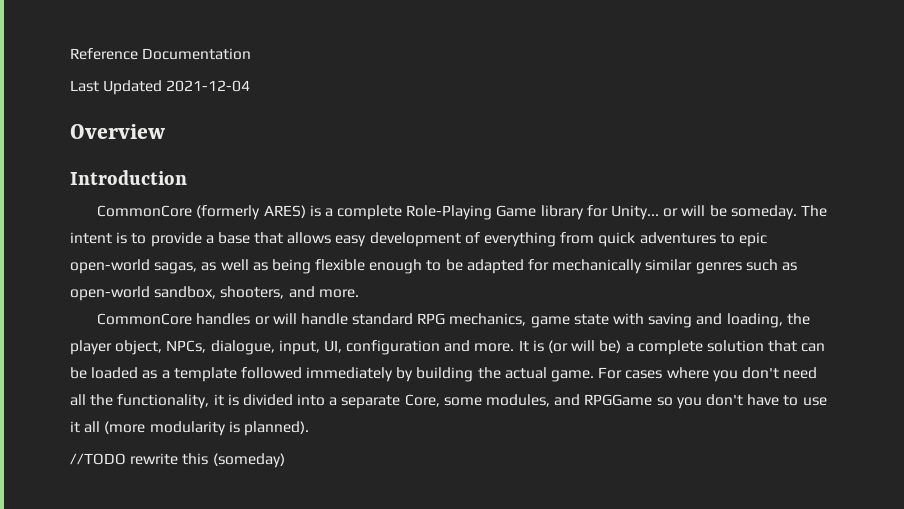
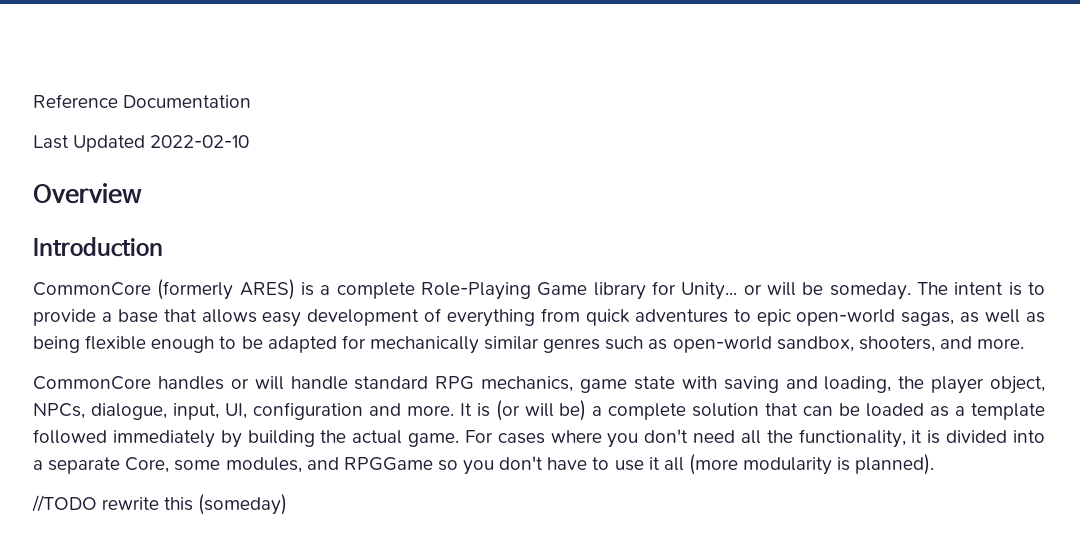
- Last Updated 2021-12-04
+ Last Updated 2022-02-10

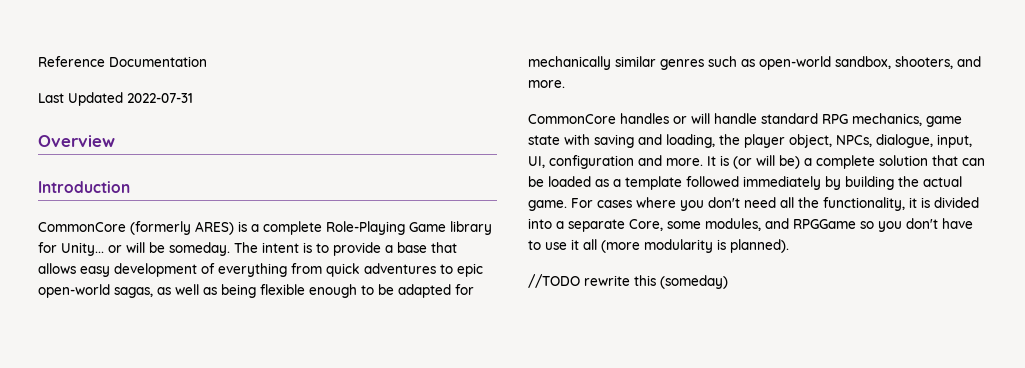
- Last Updated 2022-02-10
+ Last Updated 2022-07-31

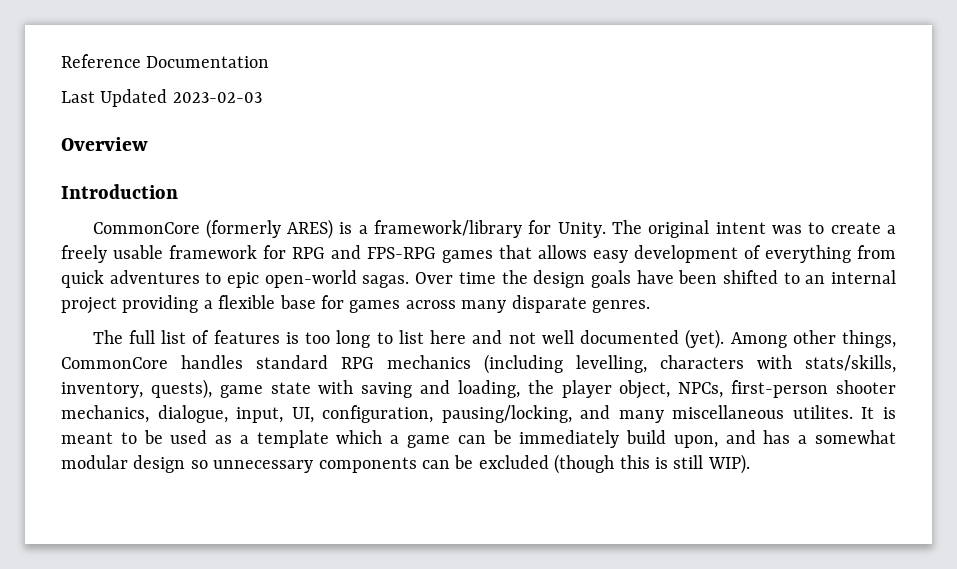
- Last Updated 2022-07-31
+ Last Updated 2023-02-03
- CommonCore (formerly ARES) is a complete Role-Playing Game library for Unity... or will be someday. The intent is to provide a base that allows easy development of everything from quick adventures to epic open-world sagas, as well as being flexible enough to be adapted for mechanically similar genres such as open-world sandbox, shooters, and more.
- CommonCore handles or will handle standard RPG mechanics, game state with saving and loading, the player object, NPCs, dialogue, input, UI, configuration and more. It is (or will be) a complete solution that can be loaded as a template followed immediately by building the actual game. For cases where you don't need all the functionality, it is divided into a separate Core, some modules, and RPGGame so you don't have to use it all (more modularity is planned).
- //TODO rewrite this (someday)
+ CommonCore (formerly ARES) is a framework/library for Unity. The original intent was to create a freely usable framework for RPG and FPS-RPG games that allows easy development of everything from quick adventures to epic open-world sagas. Over time the design goals have been shifted to an internal project providing a flexible base for games across many disparate genres.
+ The full list of features is too long to list here and not well documented (yet). Among other things, CommonCore handles standard RPG mechanics (including levelling, characters with stats/skills, inventory, quests), game state with saving and loading, the player object, NPCs, first-person shooter mechanics, dialogue, input, UI, configuration, pausing/locking, and many miscellaneous utilites. It is meant to be used as a template which a game can be immediately build upon, and has a somewhat modular design so unnecessary components can be excluded (though this is still WIP).

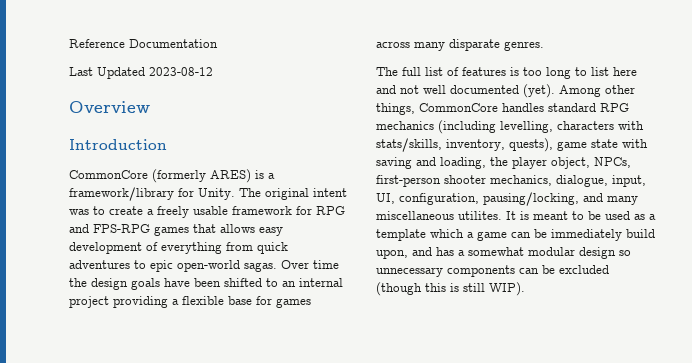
- Last Updated 2023-02-03
+ Last Updated 2023-08-12

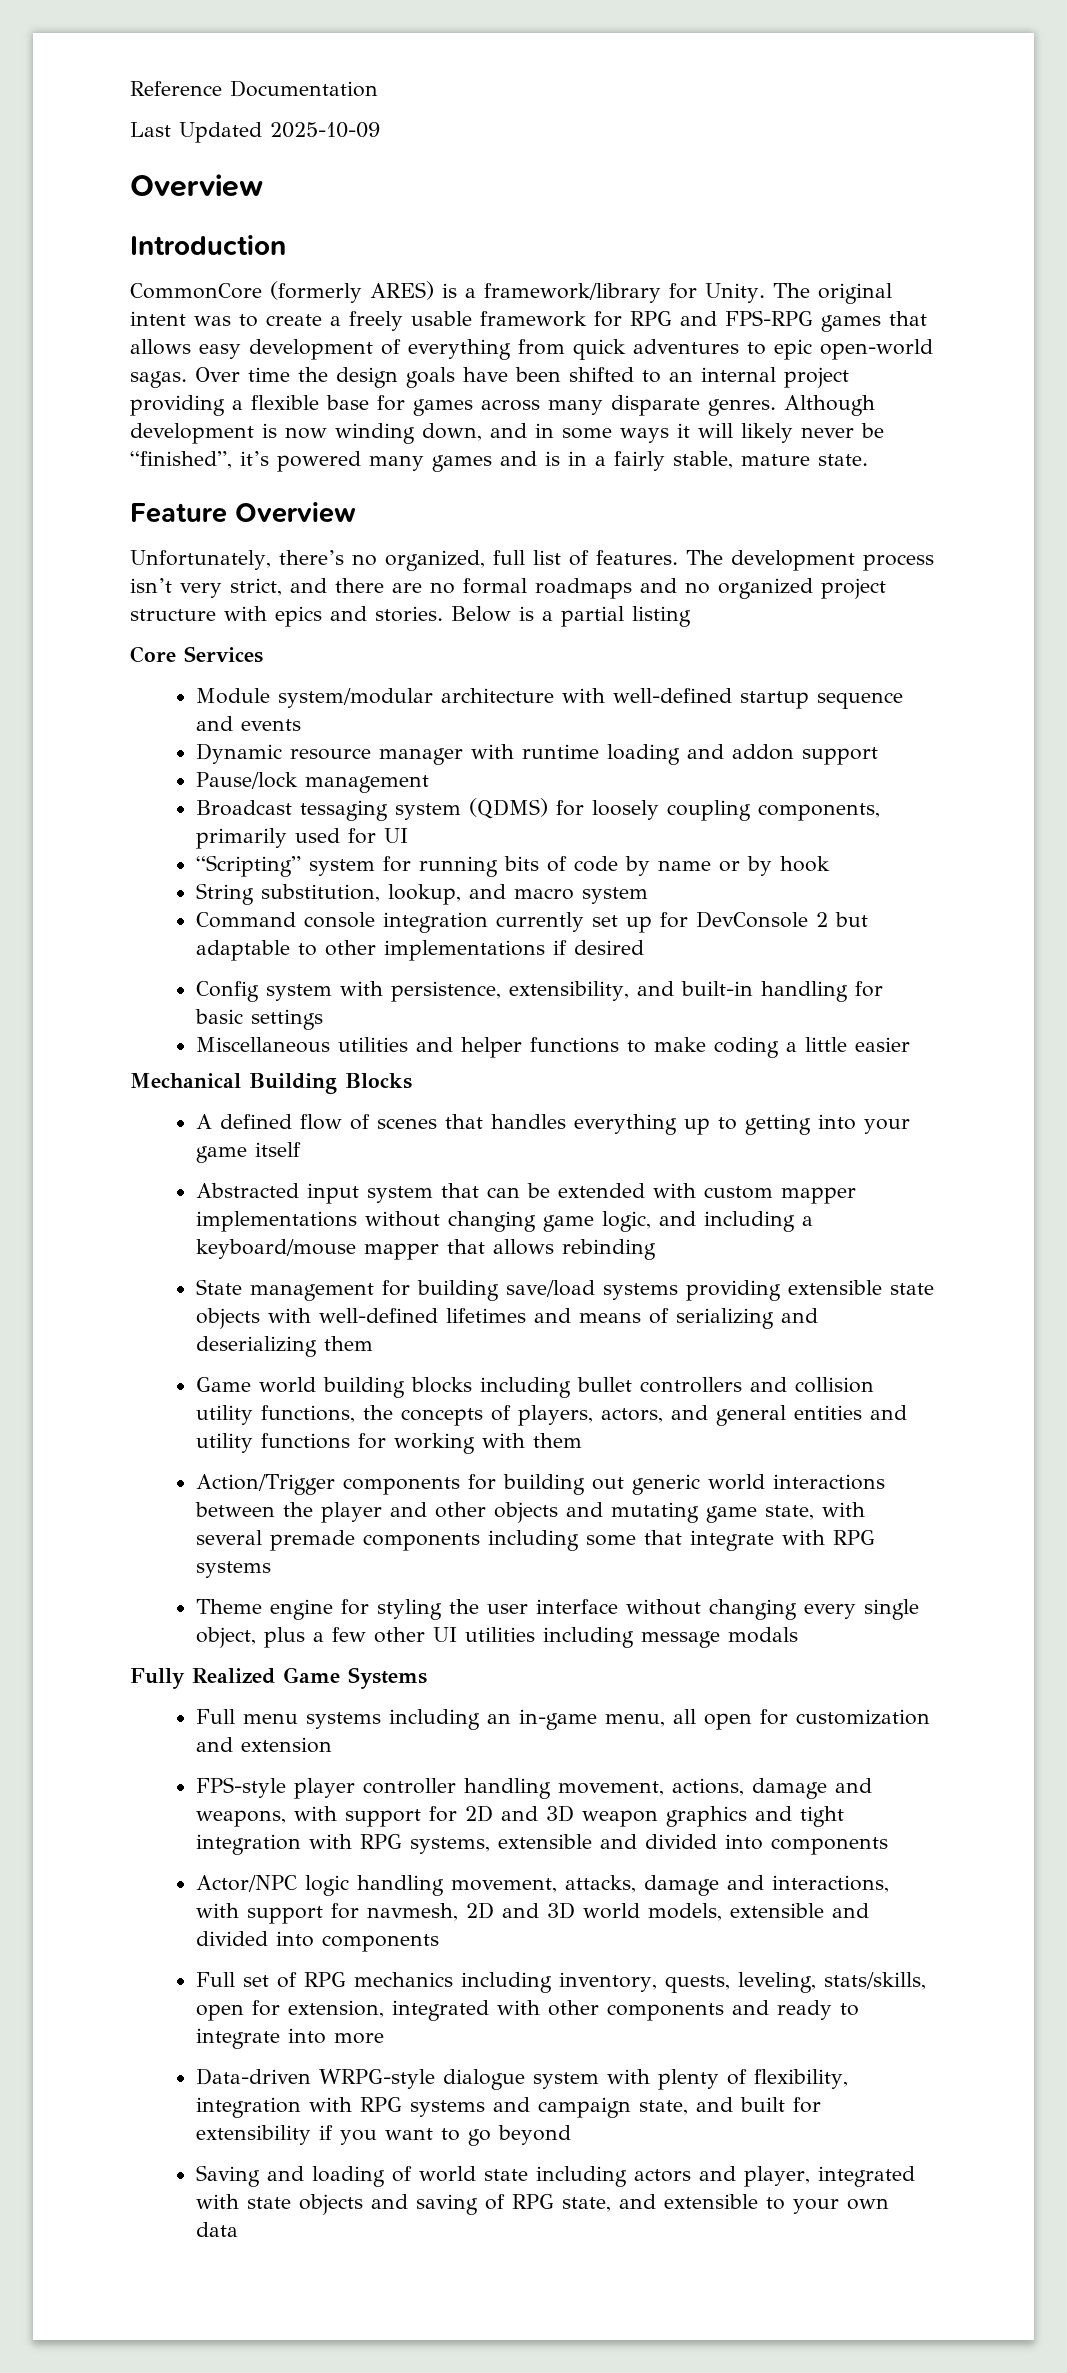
- Last Updated 2023-08-12
+ Last Updated 2025-10-09
- Over time the design goals have been shifted to an internal project providing a flexible base for games across many disparate genres.
- The full list of features is too long to list here and not well documented (yet). Among other things, CommonCore handles standard RPG mechanics (including levelling, characters with stats/skills, inventory, quests), game state with saving and loading, the player object, NPCs, first-person shooter mechanics, dialogue, input, UI, configuration, pausing/locking, and many miscellaneous utilites. It is meant to be used as a template which a game can be immediately build upon, and has a somewhat modular design so unnecessary components can be excluded (though this is still WIP).
+ Over time the design goals have been shifted to an internal project providing a flexible base for games across many disparate genres. Although development is now winding down, and in some ways it will likely never be “finished”, it’s powered many games and is in a fairly stable, mature state.
+ Feature Overview
+ Unfortunately, there’s no organized, full list of features. The development process isn’t very strict, and there are no formal roadmaps and no organized project structure with epics and stories. Below is a partial listing
+ Core Services
+ Module system/modular architecture with well-defined startup sequence and events
+ Dynamic resource manager with runtime loading and addon support
+ Pause/lock management
+ Broadcast tessaging system (QDMS) for loosely coupling components, primarily used for UI
+ “Scripting” system for running bits of code by name or by hook
+ String substitution, lookup, and macro system
+ Command console integration currently set up for DevConsole 2 but adaptable to other implementations if desired
+ Config system with persistence, extensibility, and built-in handling for basic settings
+ Miscellaneous utilities and helper functions to make coding a little easier
+ Mechanical Building Blocks
+ A defined flow of scenes that handles everything up to getting into your game itself
+ Abstracted input system that can be extended with custom mapper implementations without changing game logic, and including a keyboard/mouse mapper that allows rebinding
+ State management for building save/load systems providing extensible state objects with well-defined lifetimes and means of serializing and deserializing them
+ Game world building blocks including bullet controllers and collision utility functions, the concepts of players, actors, and general entities and utility functions for working with them
+ Action/Trigger components for building out generic world interactions between the player and other objects and mutating game state, with several premade components including some that integrate with RPG systems
+ Theme engine for styling the user interface without changing every single object, plus a few other UI utilities including message modals
+ Fully Realized Game Systems
+ Full menu systems including an in-game menu, all open for customization and extension
+ FPS-style player controller handling movement, actions, damage and weapons, with support for 2D and 3D weapon graphics and tight integration with RPG systems, extensible and divided into components
+ Actor/NPC logic handling movement, attacks, damage and interactions, with support for navmesh, 2D and 3D world models, extensible and divided into components
+ Full set of RPG mechanics including inventory, quests, leveling, stats/skills, open for extension, integrated with other components and ready to integrate into more
+ Data-driven WRPG-style dialogue system with plenty of flexibility, integration with RPG systems and campaign state, and built for extensibility if you want to go beyond
+ Saving and loading of world state including actors and player, integrated with state objects and saving of RPG state, and extensible to your own data

